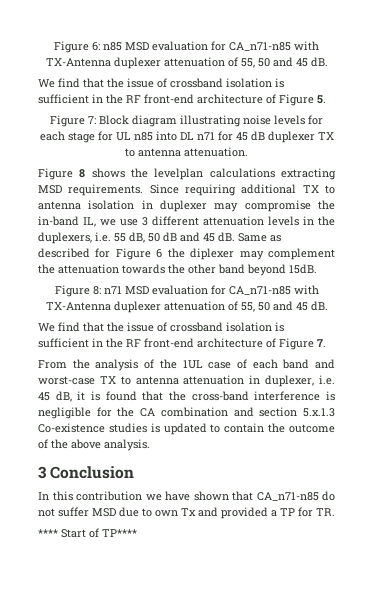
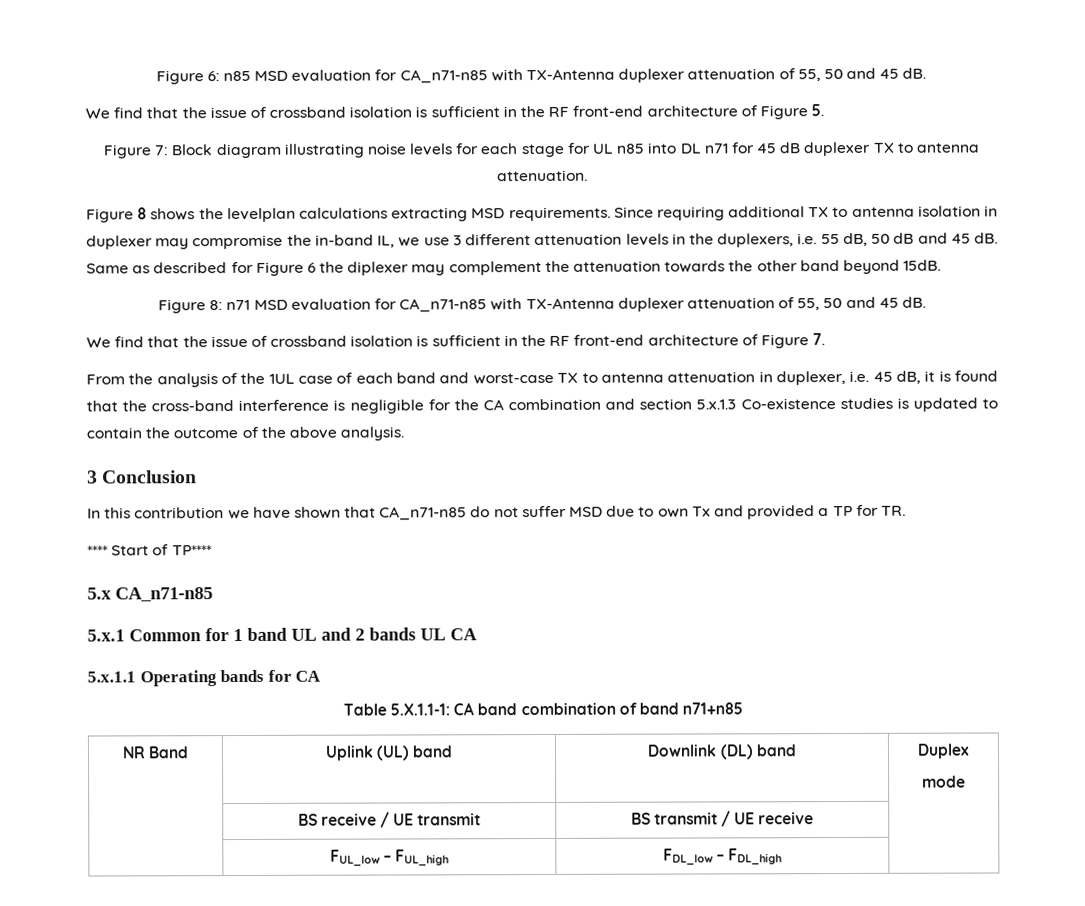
+ 5.x CA_n71-n85
+ 5.x.1 Common for 1 band UL and 2 bands UL CA
+ 5.x.1.1 Operating bands for CA
+ Table 5.X.1.1-1: CA band combination of band n71+n85
+ NR Band | Uplink (UL) band | Downlink (DL) band | Duplex
+ mode
+ | BS receive / UE transmit | BS transmit / UE receive |
+ | FUL_low – FUL_high | FDL_low – FDL_high |

